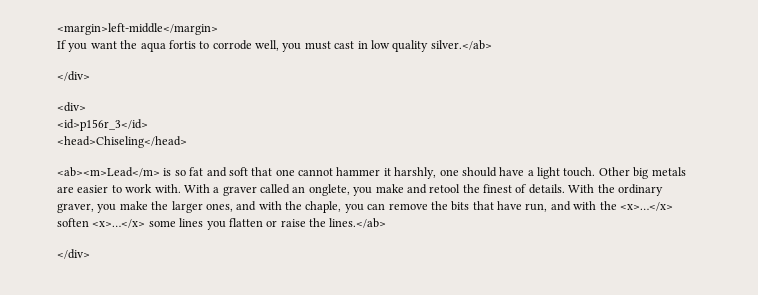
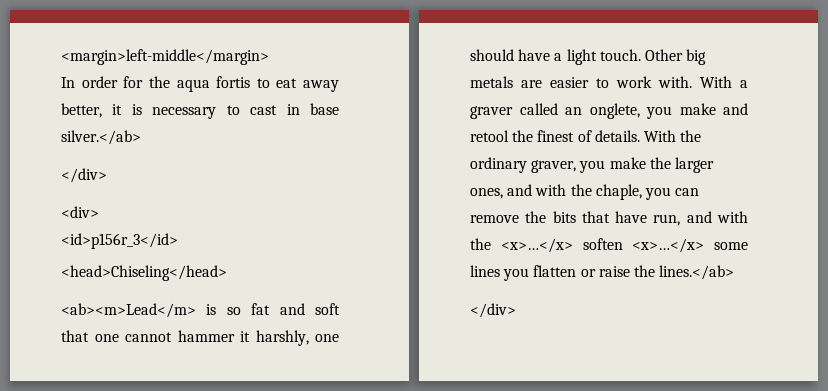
- If you want the aqua fortis to corrode well, you must cast in low quality silver.</ab>
+ In order for the aqua fortis to eat away better, it is necessary to cast in base silver.</ab>

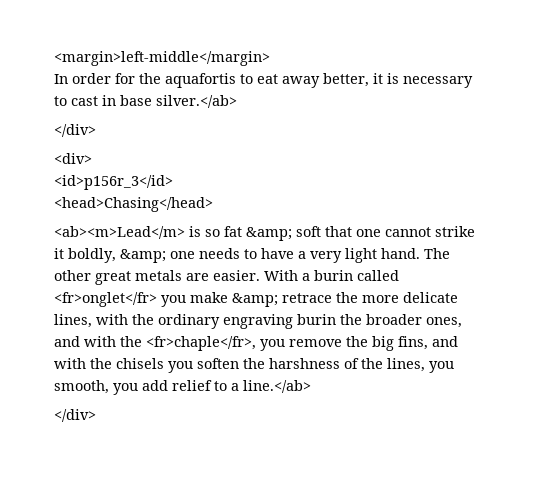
- In order for the aqua fortis to eat away better, it is necessary to cast in base silver.</ab>
+ In order for the aquafortis to eat away better, it is necessary to cast in base silver.</ab>
- <head>Chiseling</head>
+ <head>Chasing</head>
- <ab><m>Lead</m> is so fat and soft that one cannot hammer it harshly, one should have a light touch. Other big metals are easier to work with. With a graver called an onglete, you make and retool the finest of details. With the ordinary graver, you make the larger ones, and with the chaple, you can remove the bits that have run, and with the <x>…</x> soften <x>…</x> some lines you flatten or raise the lines.</ab>
+ <ab><m>Lead</m> is so fat &amp; soft that one cannot strike it boldly, &amp; one needs to have a very light hand. The other great metals are easier. With a burin called <fr>onglet</fr> you make &amp; retrace the more delicate lines, with the ordinary engraving burin the broader ones, and with the <fr>chaple</fr>, you remove the big fins, and with the chisels you soften the harshness of the lines, you smooth, you add relief to a line.</ab>

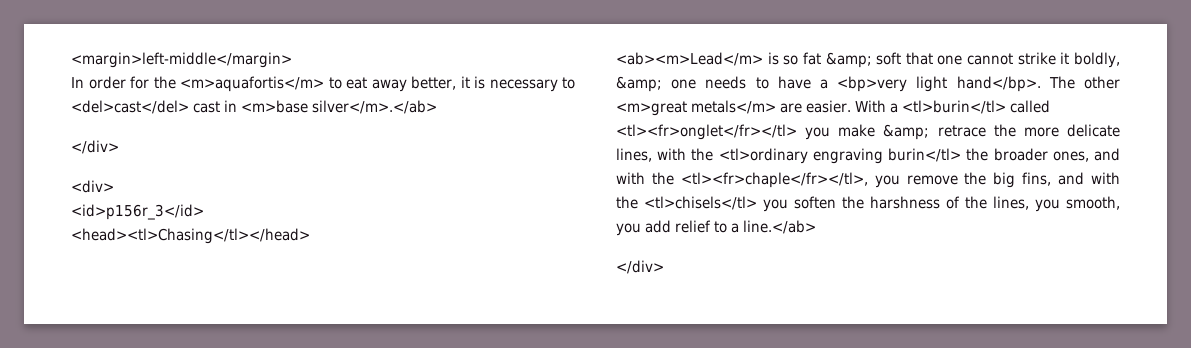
- In order for the aquafortis to eat away better, it is necessary to cast in base silver.</ab>
+ In order for the <m>aquafortis</m> to eat away better, it is necessary to <del>cast</del> cast in <m>base silver</m>.</ab>
- <head>Chasing</head>
+ <head><tl>Chasing</tl></head>
- <ab><m>Lead</m> is so fat &amp; soft that one cannot strike it boldly, &amp; one needs to have a very light hand. The other great metals are easier.
+ <ab><m>Lead</m> is so fat &amp; soft that one cannot strike it boldly, &amp; one needs to have a <bp>very light hand</bp>. The other <m>great metals</m> are easier.
- With a burin called <fr>onglet</fr> you make &amp; retrace the more delicate lines, with the ordinary engraving burin the broader ones, and with the <fr>chaple</fr>, you remove the big fins, and with the chisels you soften the harshness of the lines, you smooth, you add relief to a line.</ab>
+ With a <tl>burin</tl> called <tl><fr>onglet</fr></tl> you make &amp; retrace the more delicate lines, with the <tl>ordinary engraving burin</tl> the broader ones, and with the <tl><fr>chaple</fr></tl>, you remove the big fins, and with the <tl>chisels</tl> you soften the harshness of the lines, you smooth, you add relief to a line.</ab>

